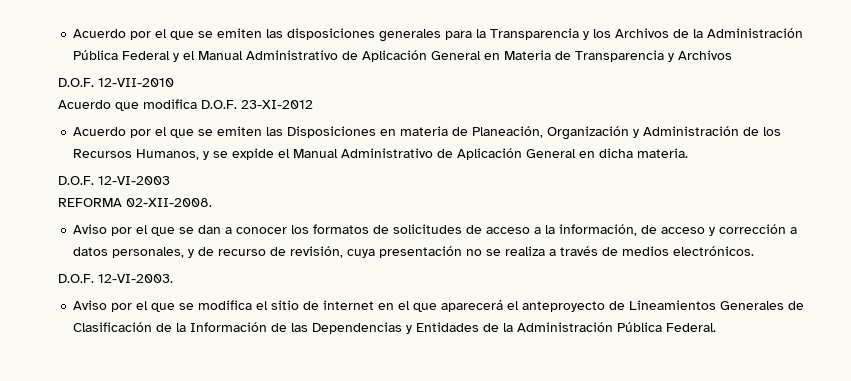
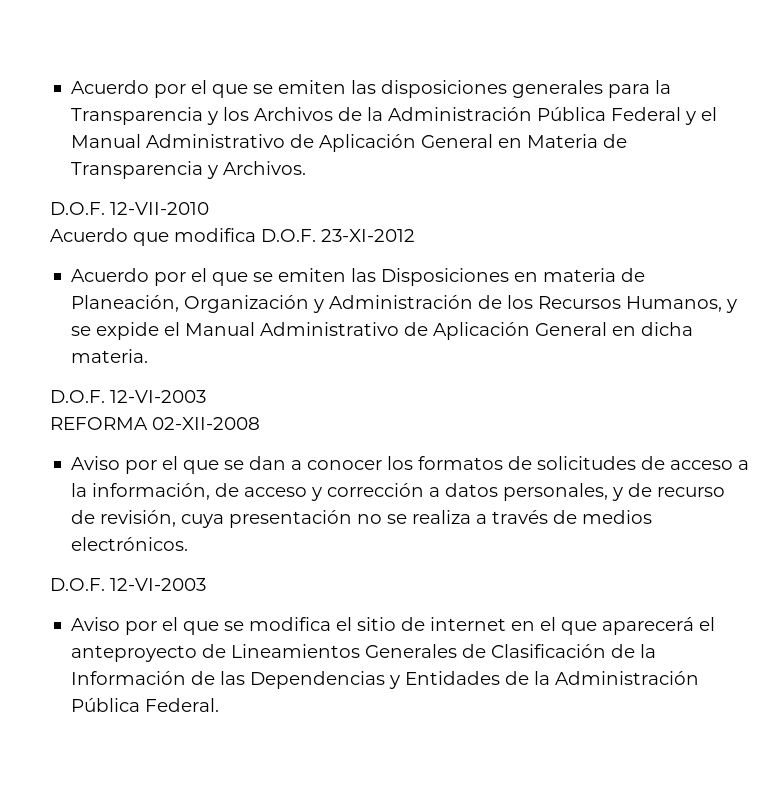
- Acuerdo por el que se emiten las disposiciones generales para la Transparencia y los Archivos de la Administración Pública Federal y el Manual Administrativo de Aplicación General en Materia de Transparencia y Archivos
+ Acuerdo por el que se emiten las disposiciones generales para la Transparencia y los Archivos de la Administración Pública Federal y el Manual Administrativo de Aplicación General en Materia de Transparencia y Archivos.
- REFORMA 02-XII-2008.
+ REFORMA 02-XII-2008
  Aviso por el que se dan a conocer los formatos de solicitudes de acceso a la información, de acceso y corrección a datos personales, y de recurso de revisión, cuya presentación no se realiza a través de medios electrónicos.
- D.O.F. 12-VI-2003.
+ D.O.F. 12-VI-2003

